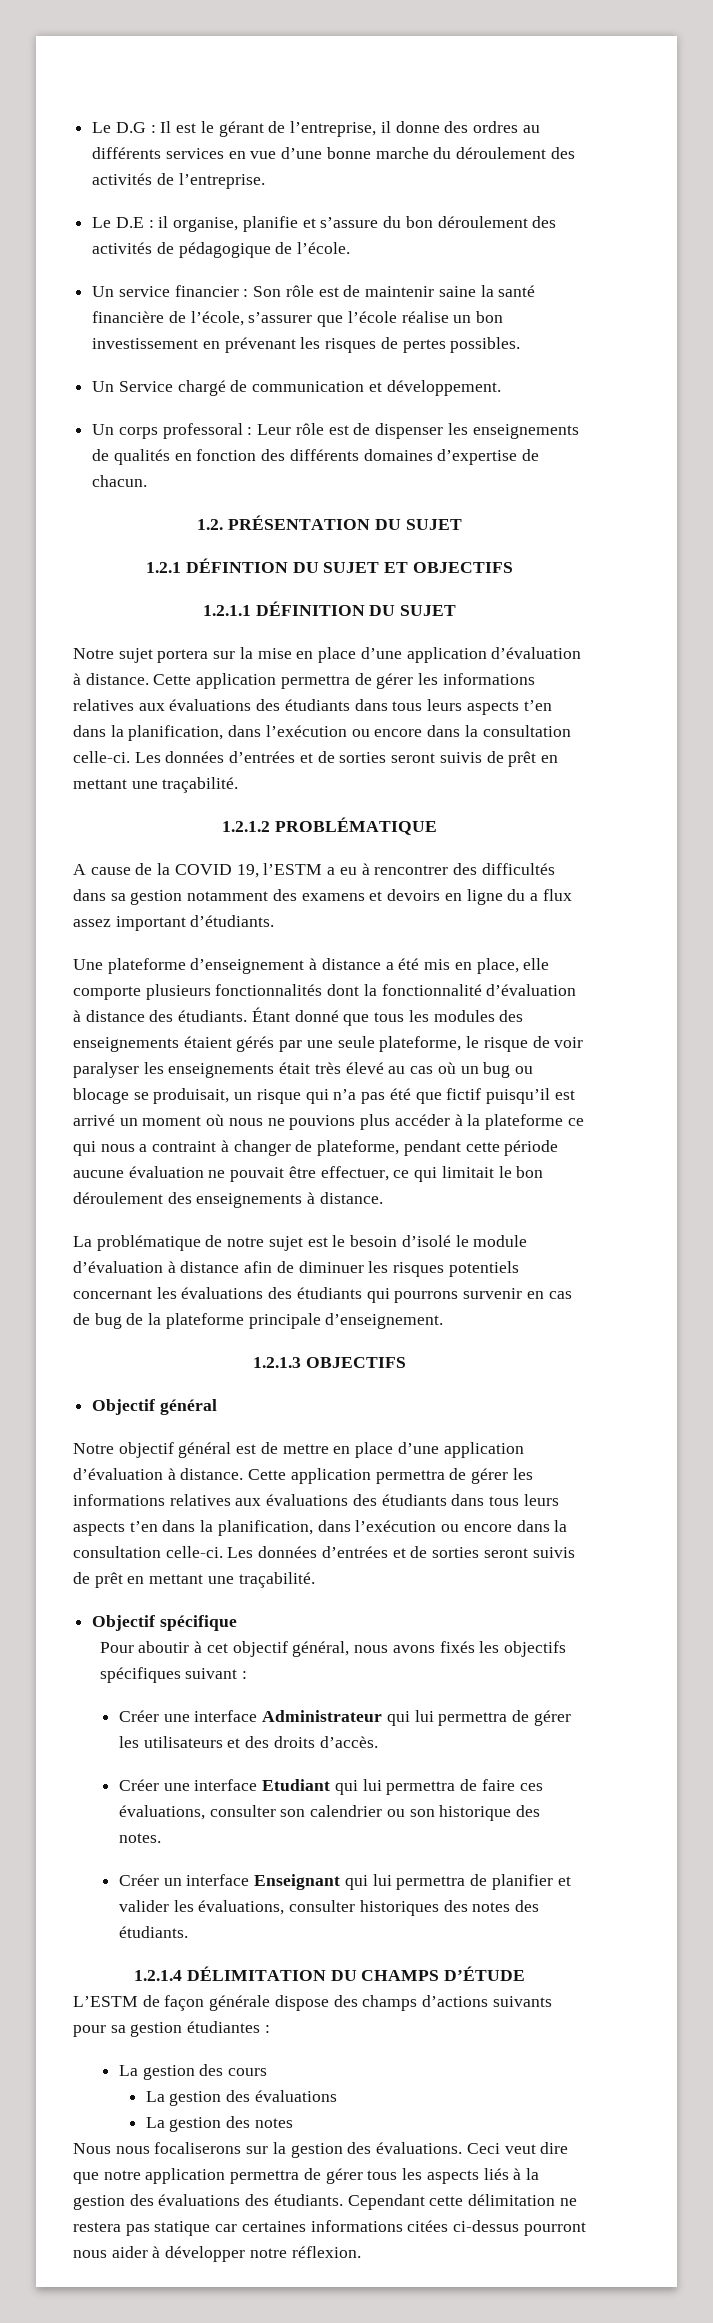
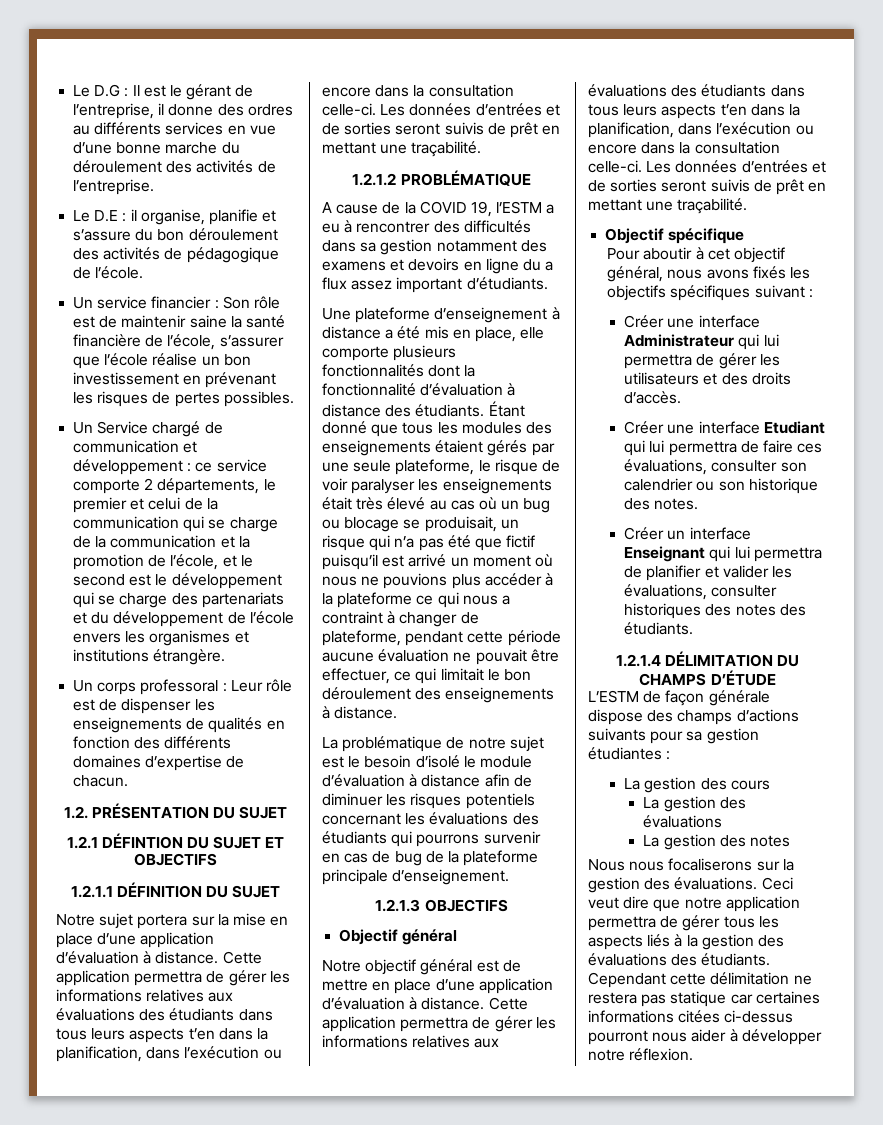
- Un Service chargé de communication et développement.
+ Un Service chargé de communication et développement : ce service comporte 2 départements, le premier et celui de la communication qui se charge de la communication et la promotion de l’école, et le second est le développement qui se charge des partenariats et du développement de l’école envers les organismes et institutions étrangère.

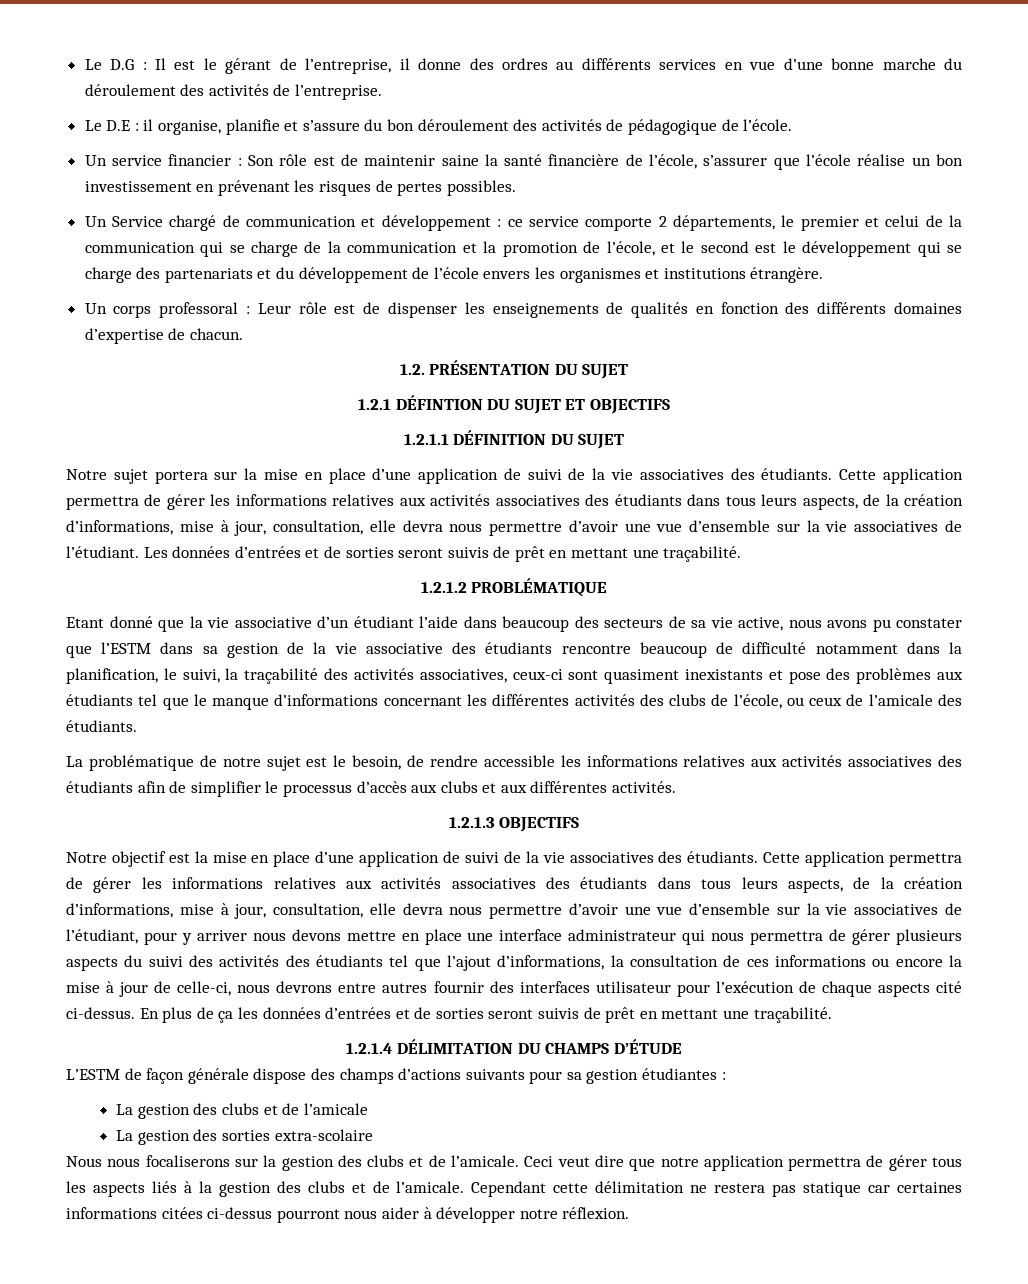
- Notre sujet portera sur la mise en place d’une application d’évaluation à distance. Cette application permettra de gérer les informations relatives aux évaluations des étudiants dans tous leurs aspects t’en dans la planification, dans l’exécution ou encore dans la consultation celle-ci.
+ Notre sujet portera sur la mise en place d’une application de suivi de la vie associatives des étudiants. Cette application permettra de gérer les informations relatives aux activités associatives des étudiants dans tous leurs aspects, de la création d’informations, mise à jour, consultation, elle devra nous permettre d’avoir une vue d’ensemble sur la vie associatives de l’étudiant.
- A cause de la COVID 19, l’ESTM a eu à rencontrer des difficultés dans sa gestion notamment des examens et devoirs en ligne du a flux assez important d’étudiants.
- Une plateforme d’enseignement à distance a été mis en place, elle comporte plusieurs fonctionnalités dont la fonctionnalité d’évaluation à distance des étudiants. Étant donné que tous les modules des enseignements étaient gérés par une seule plateforme, le risque de voir paralyser les enseignements était très élevé au cas où un bug ou blocage se produisait, un risque qui n’a pas été que fictif puisqu’il est arrivé un moment où nous ne pouvions plus accéder à la plateforme ce qui nous a contraint à changer de plateforme, pendant cette période aucune évaluation ne pouvait être effectuer, ce qui limitait le bon déroulement des enseignements à distance.
+ Etant donné que la vie associative d’un étudiant l’aide dans beaucoup des secteurs de sa vie active, nous avons pu constater que l’ESTM dans sa gestion de la vie associative des étudiants rencontre beaucoup de difficulté notamment dans la planification, le suivi, la traçabilité des activités associatives, ceux-ci sont quasiment inexistants et pose des problèmes aux étudiants tel que le manque d’informations concernant les différentes activités des clubs de l’école, ou ceux de l’amicale des étudiants.
- La problématique de notre sujet est le besoin d’isolé le module d’évaluation à distance afin de diminuer les risques potentiels concernant les évaluations des étudiants qui pourrons survenir en cas de bug de la plateforme principale d’enseignement.
+ La problématique de notre sujet est le besoin, de rendre accessible les informations relatives aux activités associatives des étudiants afin de simplifier le processus d’accès aux clubs et aux différentes activités.
- Objectif général
- Notre objectif général est de mettre en place d’une application d’évaluation à distance. Cette application permettra de gérer les informations relatives aux évaluations des étudiants dans tous leurs aspects t’en dans la planification, dans l’exécution ou encore dans la consultation celle-ci. Les données d’entrées et de sorties seront suivis de prêt en mettant une traçabilité.
+ Notre objectif est la mise en place d’une application de suivi de la vie associatives des étudiants. Cette application permettra de gérer les informations relatives aux activités associatives des étudiants dans tous leurs aspects, de la création d’informations, mise à jour, consultation, elle devra nous permettre d’avoir une vue d’ensemble sur la vie associatives de l’étudiant, pour y arriver nous devons mettre en place une interface administrateur qui nous permettra de gérer plusieurs aspects du suivi des activités des étudiants tel que l’ajout d’informations, la consultation de ces informations ou encore la mise à jour de celle-ci, nous devrons entre autres fournir des interfaces utilisateur pour l’exécution de chaque aspects cité ci-dessus. En plus de ça les données d’entrées et de sorties seront suivis de prêt en mettant une traçabilité.
- Objectif spécifique
- Pour aboutir à cet objectif général, nous avons fixés les objectifs spécifiques suivant :
- Créer une interface Administrateur qui lui permettra de gérer les utilisateurs et des droits d’accès.
- Créer une interface Etudiant qui lui permettra de faire ces évaluations, consulter son calendrier ou son historique des notes.
- Créer un interface Enseignant qui lui permettra de planifier et valider les évaluations, consulter historiques des notes des étudiants.
- La gestion des cours
- La gestion des évaluations
- La gestion des notes
+ La gestion des clubs et de l’amicale
+ La gestion des sorties extra-scolaire
- Nous nous focaliserons sur la gestion des évaluations.
+ Nous nous focaliserons sur la gestion des clubs et de l’amicale.
- Ceci veut dire que notre application permettra de gérer tous les aspects liés à la gestion des évaluations des étudiants.
+ Ceci veut dire que notre application permettra de gérer tous les aspects liés à la gestion des clubs et de l’amicale.

